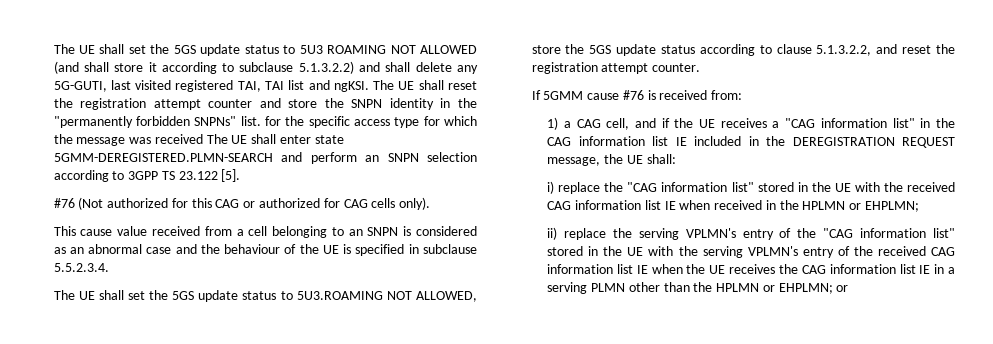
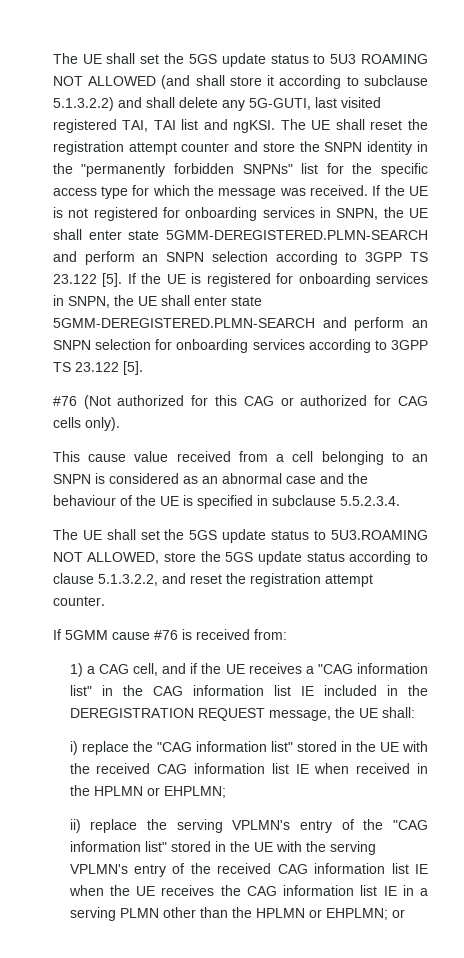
- The UE shall reset the registration attempt counter and store the SNPN identity in the "permanently forbidden SNPNs" list. for the specific access type for which the message was received The UE shall enter state 5GMM-DEREGISTERED.PLMN-SEARCH and perform an SNPN selection according to 3GPP TS 23.122 [5].
+ The UE shall reset the registration attempt counter and store the SNPN identity in the "permanently forbidden SNPNs" list for the specific access type for which the message was received. If the UE is not registered for onboarding services in SNPN, the UE shall enter state 5GMM-DEREGISTERED.PLMN-SEARCH and perform an SNPN selection according to 3GPP TS 23.122 [5]. If the UE is registered for onboarding services in SNPN, the UE shall enter state 5GMM-DEREGISTERED.PLMN-SEARCH and perform an SNPN selection for onboarding services according to 3GPP TS 23.122 [5].

